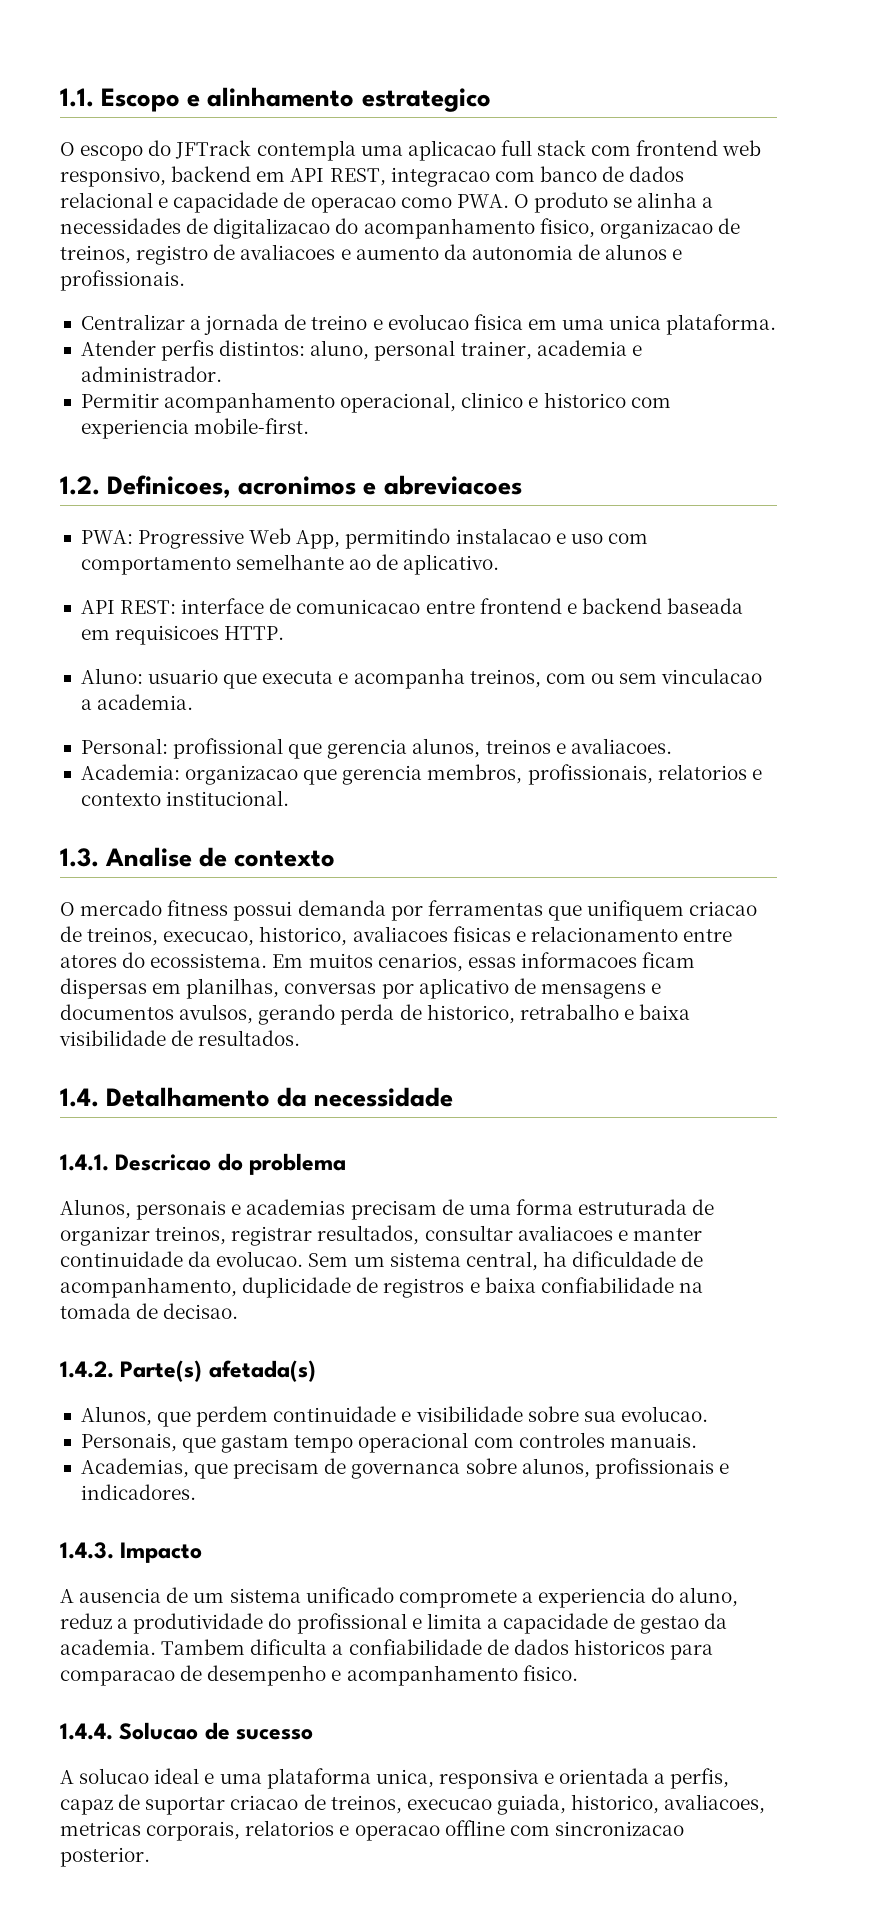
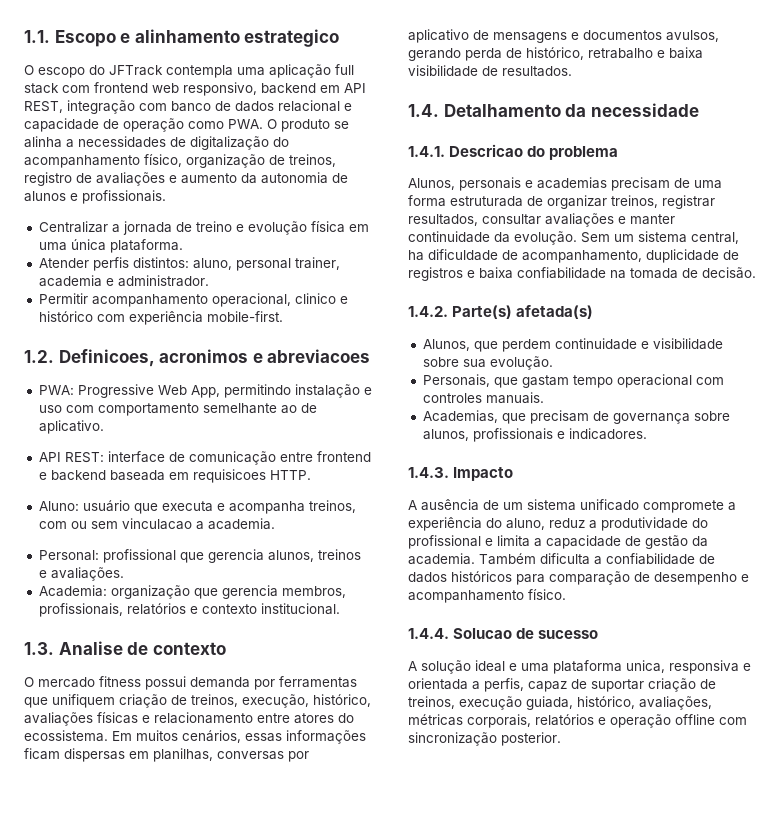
- O escopo do JFTrack contempla uma aplicacao full stack com frontend web responsivo, backend em API REST, integracao com banco de dados relacional e capacidade de operacao como PWA. O produto se alinha a necessidades de digitalizacao do acompanhamento fisico, organizacao de treinos, registro de avaliacoes e aumento da autonomia de alunos e profissionais.
+ O escopo do JFTrack contempla uma aplicação full stack com frontend web responsivo, backend em API REST, integração com banco de dados relacional e capacidade de operação como PWA. O produto se alinha a necessidades de digitalização do acompanhamento físico, organização de treinos, registro de avaliações e aumento da autonomia de alunos e profissionais.
- Centralizar a jornada de treino e evolucao fisica em uma unica plataforma.
+ Centralizar a jornada de treino e evolução física em uma única plataforma.
- Permitir acompanhamento operacional, clinico e historico com experiencia mobile-first.
+ Permitir acompanhamento operacional, clinico e histórico com experiência mobile-first.
- PWA: Progressive Web App, permitindo instalacao e uso com comportamento semelhante ao de aplicativo.
+ PWA: Progressive Web App, permitindo instalação e uso com comportamento semelhante ao de aplicativo.
- API REST: interface de comunicacao entre frontend e backend baseada em requisicoes HTTP.
+ API REST: interface de comunicação entre frontend e backend baseada em requisicoes HTTP.
- Aluno: usuario que executa e acompanha treinos, com ou sem vinculacao a academia.
+ Aluno: usuário que executa e acompanha treinos, com ou sem vinculacao a academia.
- Personal: profissional que gerencia alunos, treinos e avaliacoes.
+ Personal: profissional que gerencia alunos, treinos e avaliações.
- Academia: organizacao que gerencia membros, profissionais, relatorios e contexto institucional.
+ Academia: organização que gerencia membros, profissionais, relatórios e contexto institucional.
- O mercado fitness possui demanda por ferramentas que unifiquem criacao de treinos, execucao, historico, avaliacoes fisicas e relacionamento entre atores do ecossistema.
+ O mercado fitness possui demanda por ferramentas que unifiquem criação de treinos, execução, histórico, avaliações físicas e relacionamento entre atores do ecossistema.
- Em muitos cenarios, essas informacoes ficam dispersas em planilhas, conversas por aplicativo de mensagens e documentos avulsos, gerando perda de historico, retrabalho e baixa visibilidade de resultados.
+ Em muitos cenários, essas informações ficam dispersas em planilhas, conversas por aplicativo de mensagens e documentos avulsos, gerando perda de histórico, retrabalho e baixa visibilidade de resultados.
- Alunos, personais e academias precisam de uma forma estruturada de organizar treinos, registrar resultados, consultar avaliacoes e manter continuidade da evolucao.
+ Alunos, personais e academias precisam de uma forma estruturada de organizar treinos, registrar resultados, consultar avaliações e manter continuidade da evolução.
- Sem um sistema central, ha dificuldade de acompanhamento, duplicidade de registros e baixa confiabilidade na tomada de decisao.
+ Sem um sistema central, ha dificuldade de acompanhamento, duplicidade de registros e baixa confiabilidade na tomada de decisão.
- Alunos, que perdem continuidade e visibilidade sobre sua evolucao.
+ Alunos, que perdem continuidade e visibilidade sobre sua evolução.
- Academias, que precisam de governanca sobre alunos, profissionais e indicadores.
+ Academias, que precisam de governança sobre alunos, profissionais e indicadores.
- A ausencia de um sistema unificado compromete a experiencia do aluno, reduz a produtividade do profissional e limita a capacidade de gestao da academia.
+ A ausência de um sistema unificado compromete a experiência do aluno, reduz a produtividade do profissional e limita a capacidade de gestão da academia.
- Tambem dificulta a confiabilidade de dados historicos para comparacao de desempenho e acompanhamento fisico.
+ Também dificulta a confiabilidade de dados históricos para comparação de desempenho e acompanhamento físico.
- A solucao ideal e uma plataforma unica, responsiva e orientada a perfis, capaz de suportar criacao de treinos, execucao guiada, historico, avaliacoes, metricas corporais, relatorios e operacao offline com sincronizacao posterior.
+ A solução ideal e uma plataforma unica, responsiva e orientada a perfis, capaz de suportar criação de treinos, execução guiada, histórico, avaliações, métricas corporais, relatórios e operação offline com sincronização posterior.

